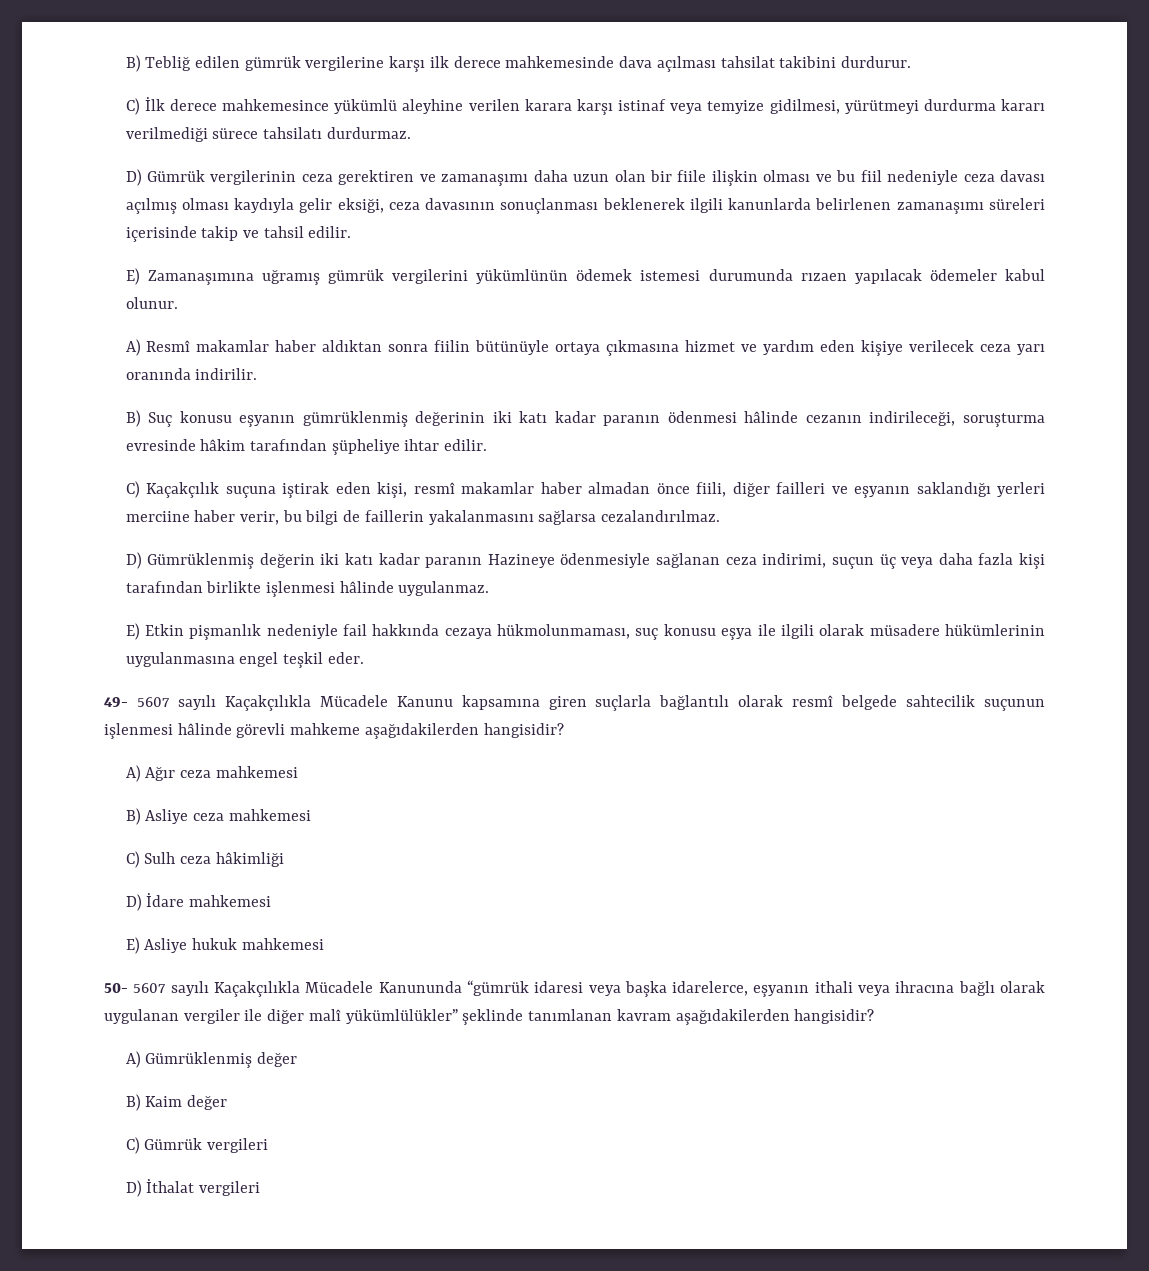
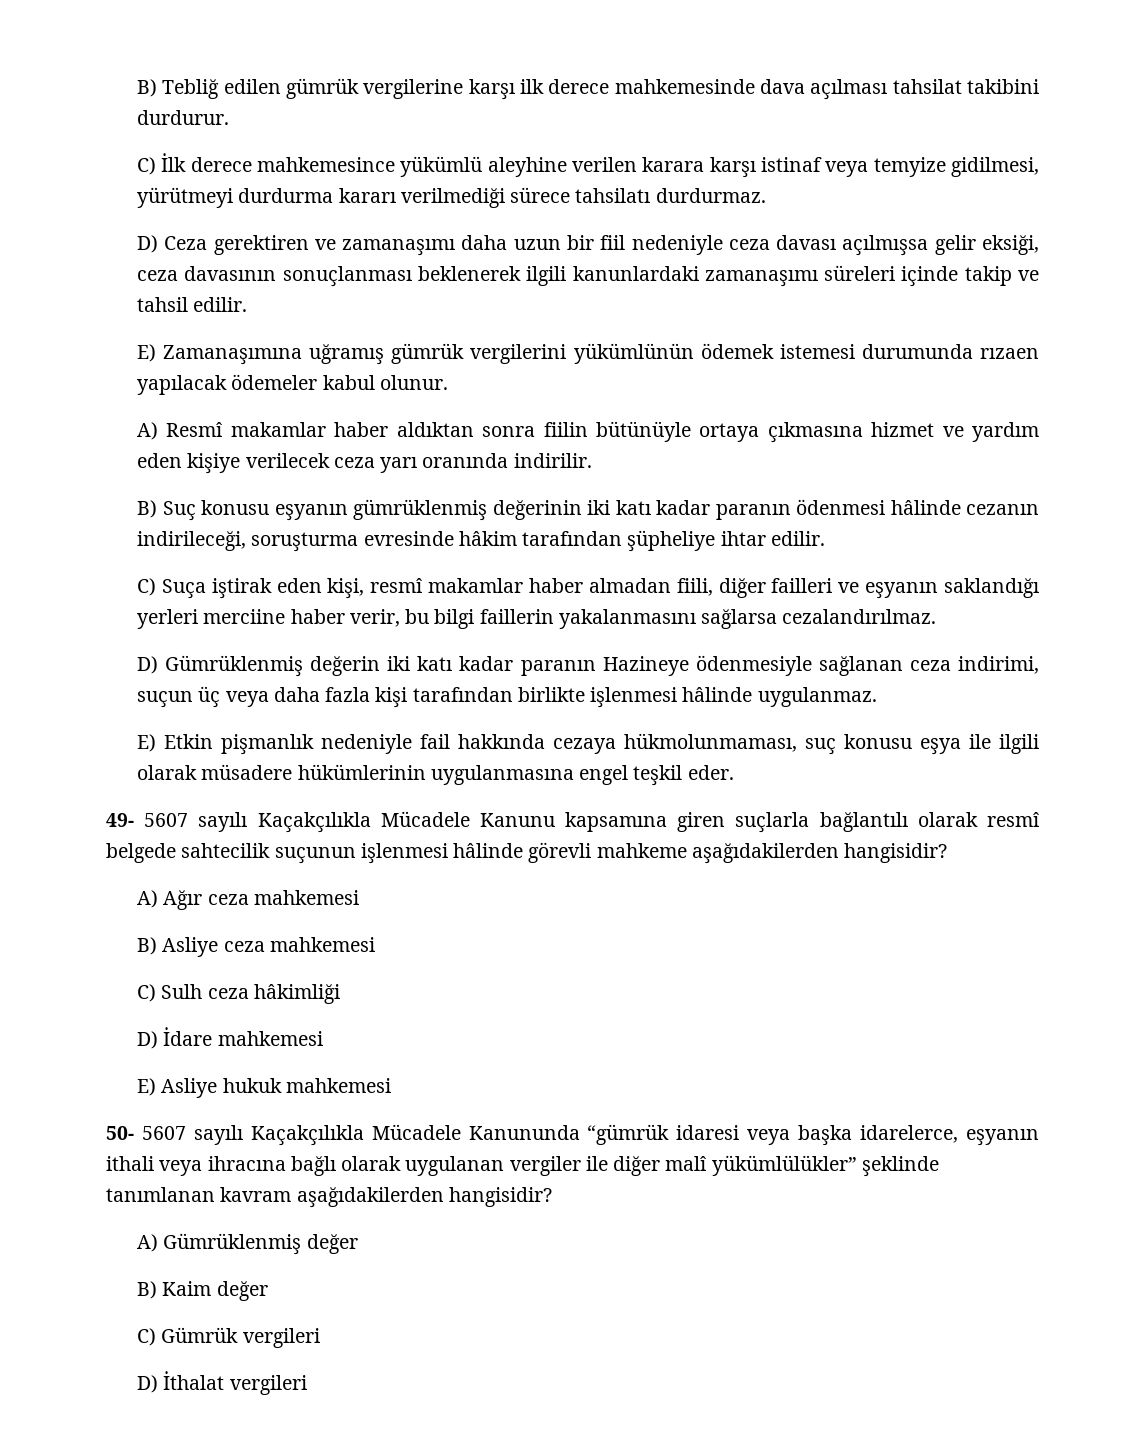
- D) Gümrük vergilerinin ceza gerektiren ve zamanaşımı daha uzun olan bir fiile ilişkin olması ve bu fiil nedeniyle ceza davası açılmış olması kaydıyla gelir eksiği, ceza davasının sonuçlanması beklenerek ilgili kanunlarda belirlenen zamanaşımı süreleri içerisinde takip ve tahsil edilir.
+ D) Ceza gerektiren ve zamanaşımı daha uzun bir fiil nedeniyle ceza davası açılmışsa gelir eksiği, ceza davasının sonuçlanması beklenerek ilgili kanunlardaki zamanaşımı süreleri içinde takip ve tahsil edilir.
- C) Kaçakçılık suçuna iştirak eden kişi, resmî makamlar haber almadan önce fiili, diğer failleri ve eşyanın saklandığı yerleri merciine haber verir, bu bilgi de faillerin yakalanmasını sağlarsa cezalandırılmaz.
+ C) Suça iştirak eden kişi, resmî makamlar haber almadan fiili, diğer failleri ve eşyanın saklandığı yerleri merciine haber verir, bu bilgi faillerin yakalanmasını sağlarsa cezalandırılmaz.

